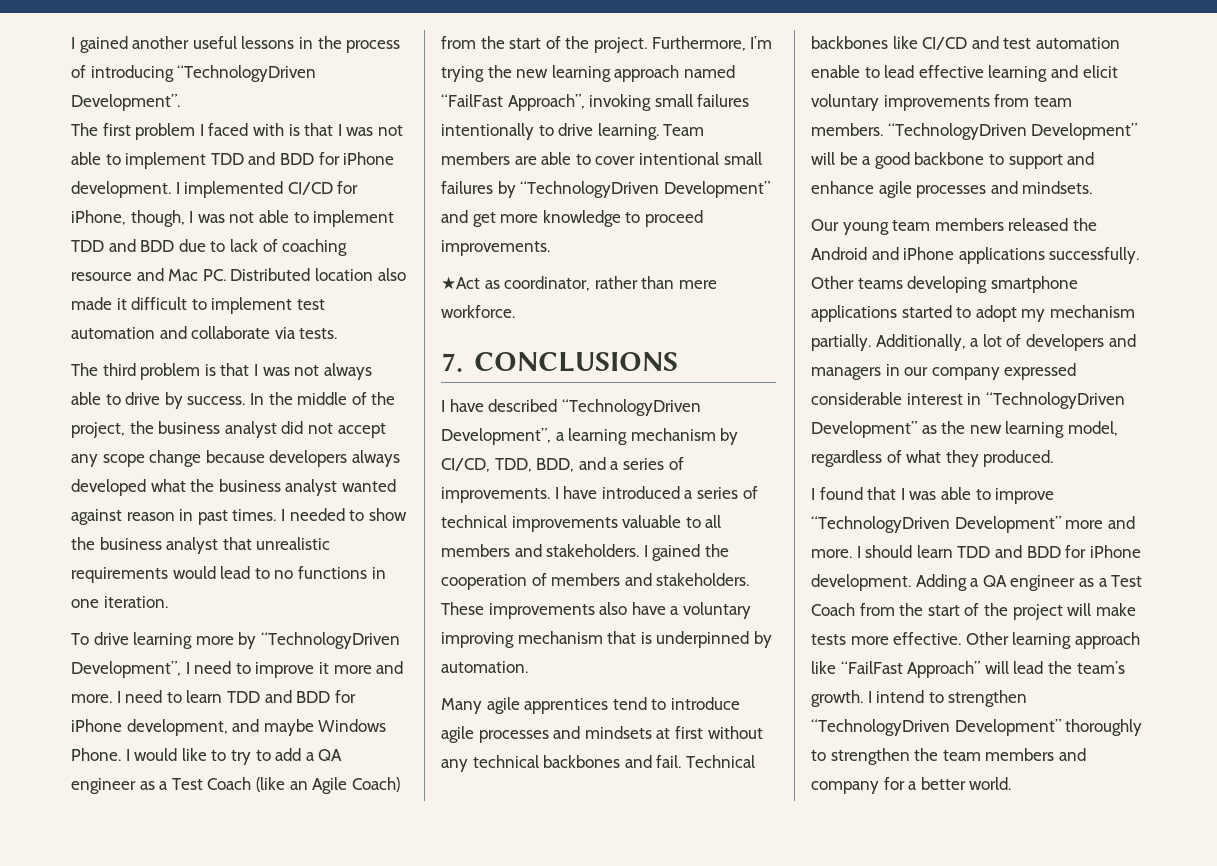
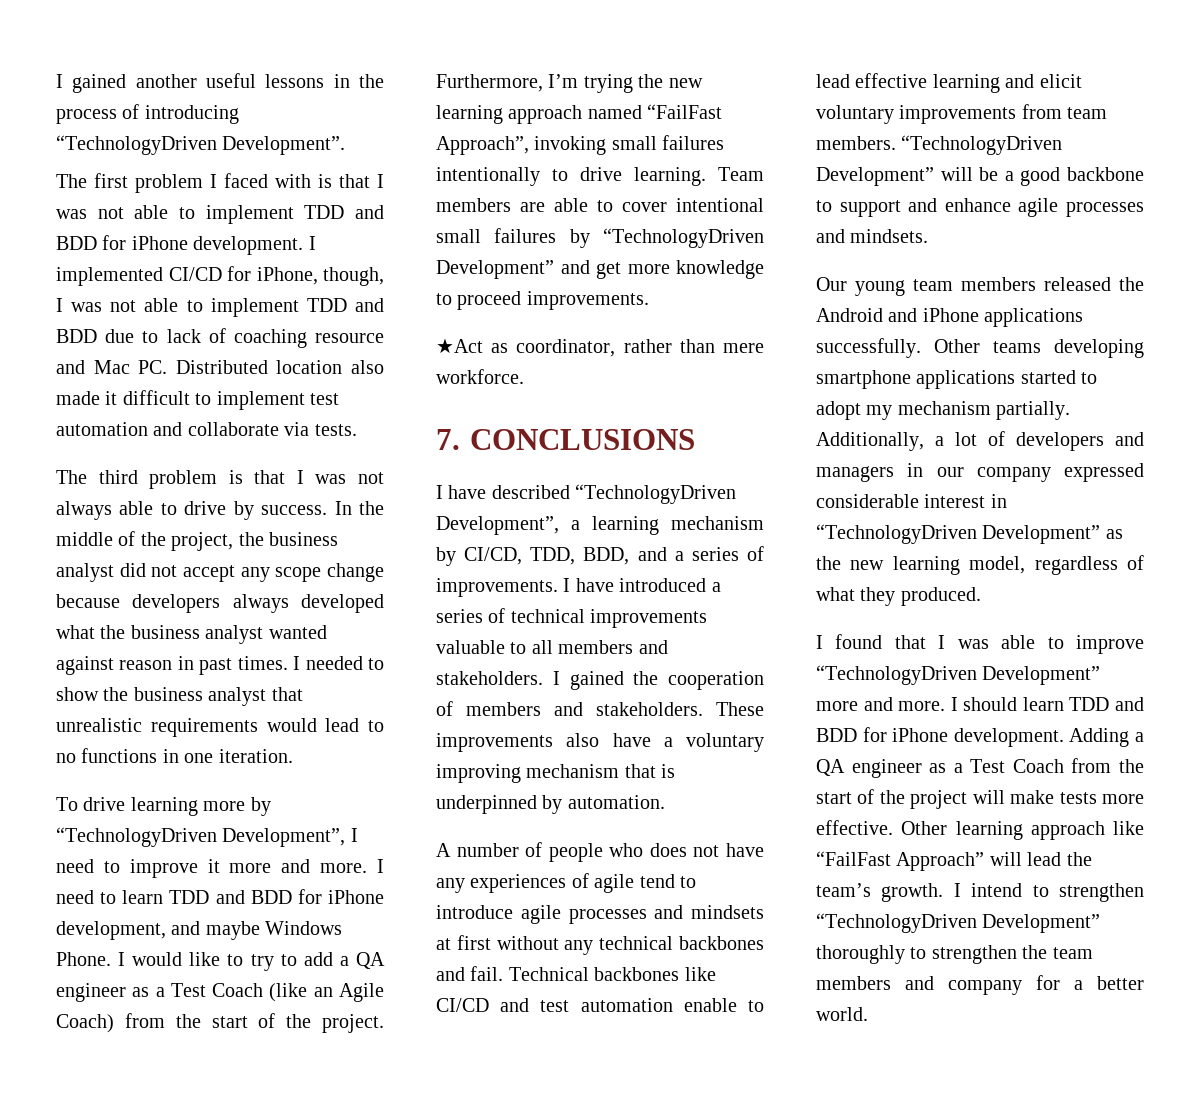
- Many agile apprentices tend to introduce agile processes and mindsets at first without any technical backbones and fail.
+ A number of people who does not have any experiences of agile tend to introduce agile processes and mindsets at first without any technical backbones and fail.

